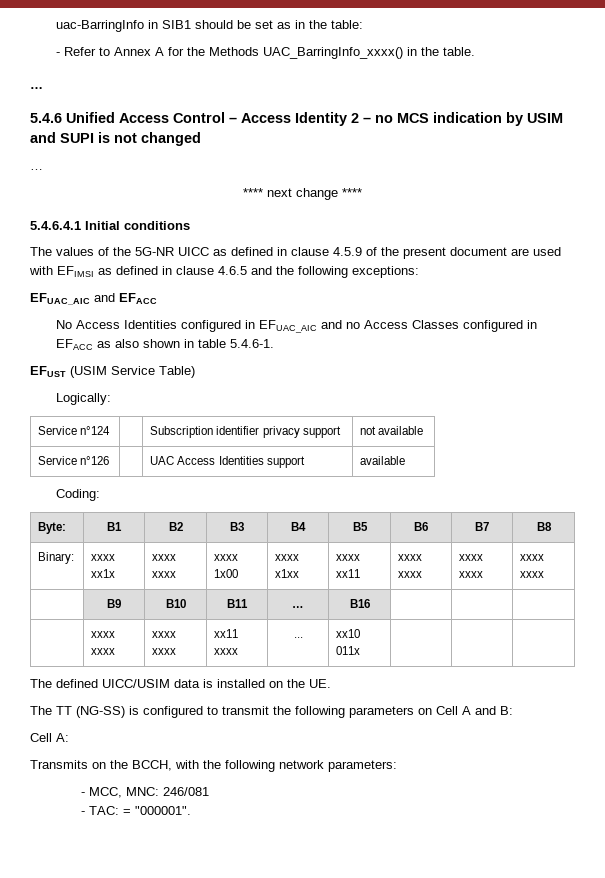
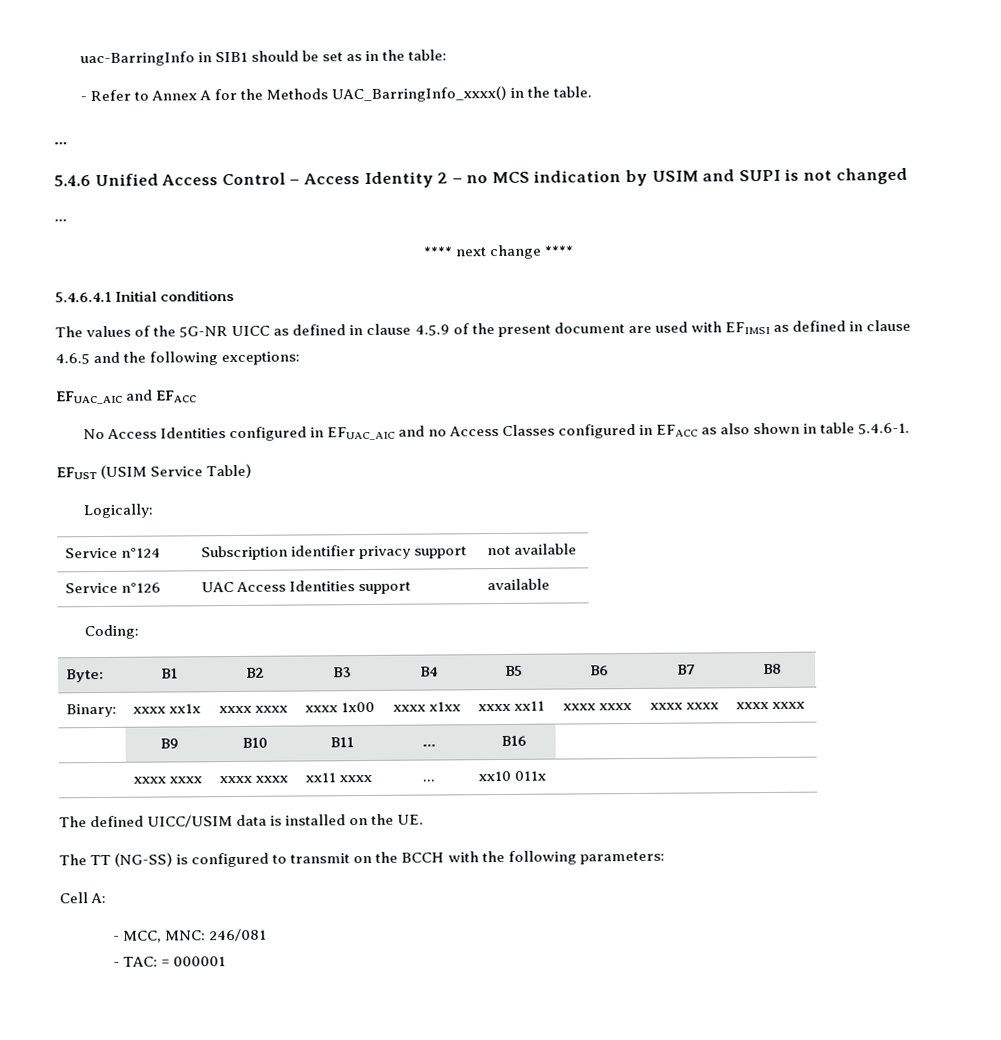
- The TT (NG-SS) is configured to transmit the following parameters on Cell A and B:
+ The TT (NG-SS) is configured to transmit on the BCCH with the following parameters:
  Cell A:
- Transmits on the BCCH, with the following network parameters:
- - TAC: = "000001".
+ - TAC: = 000001

